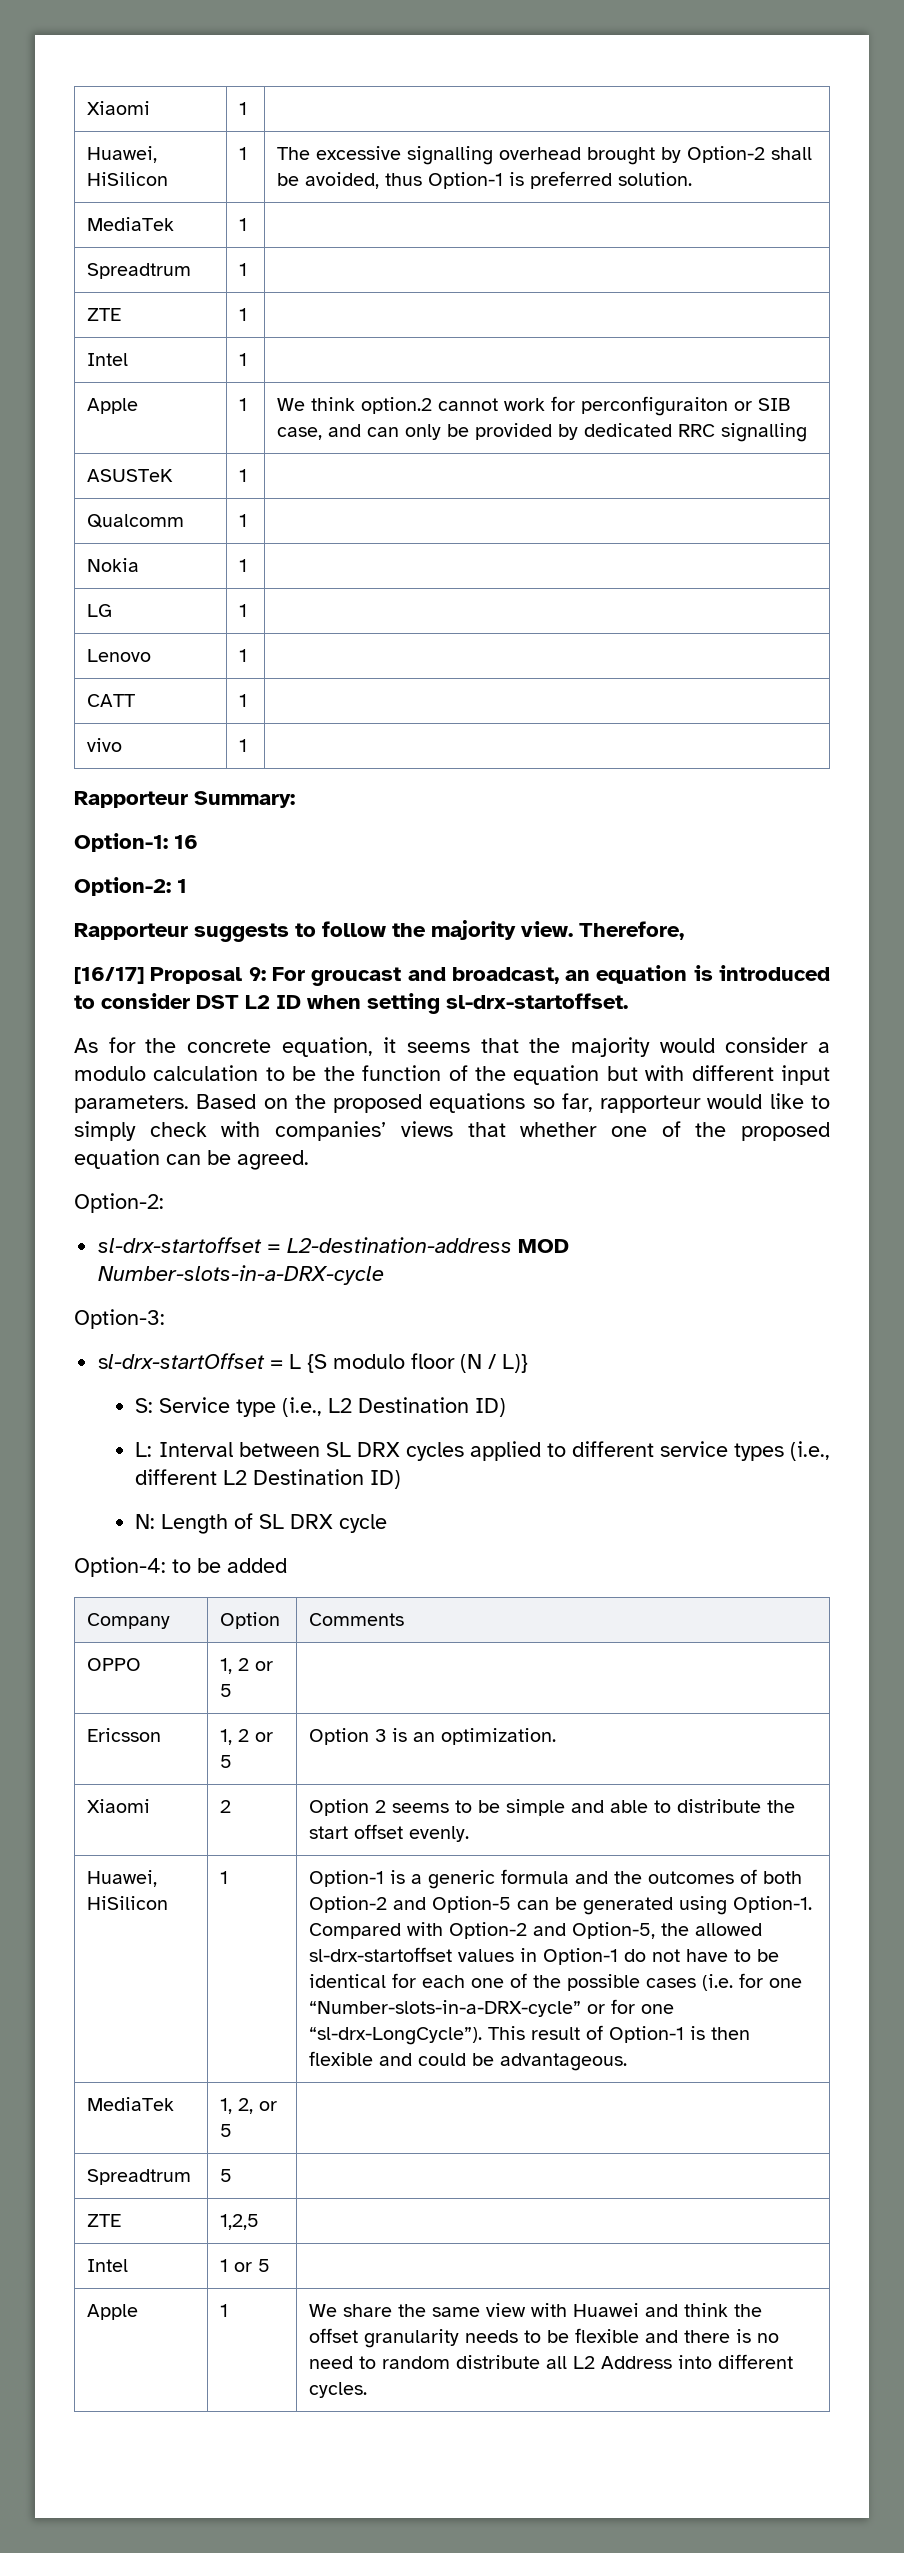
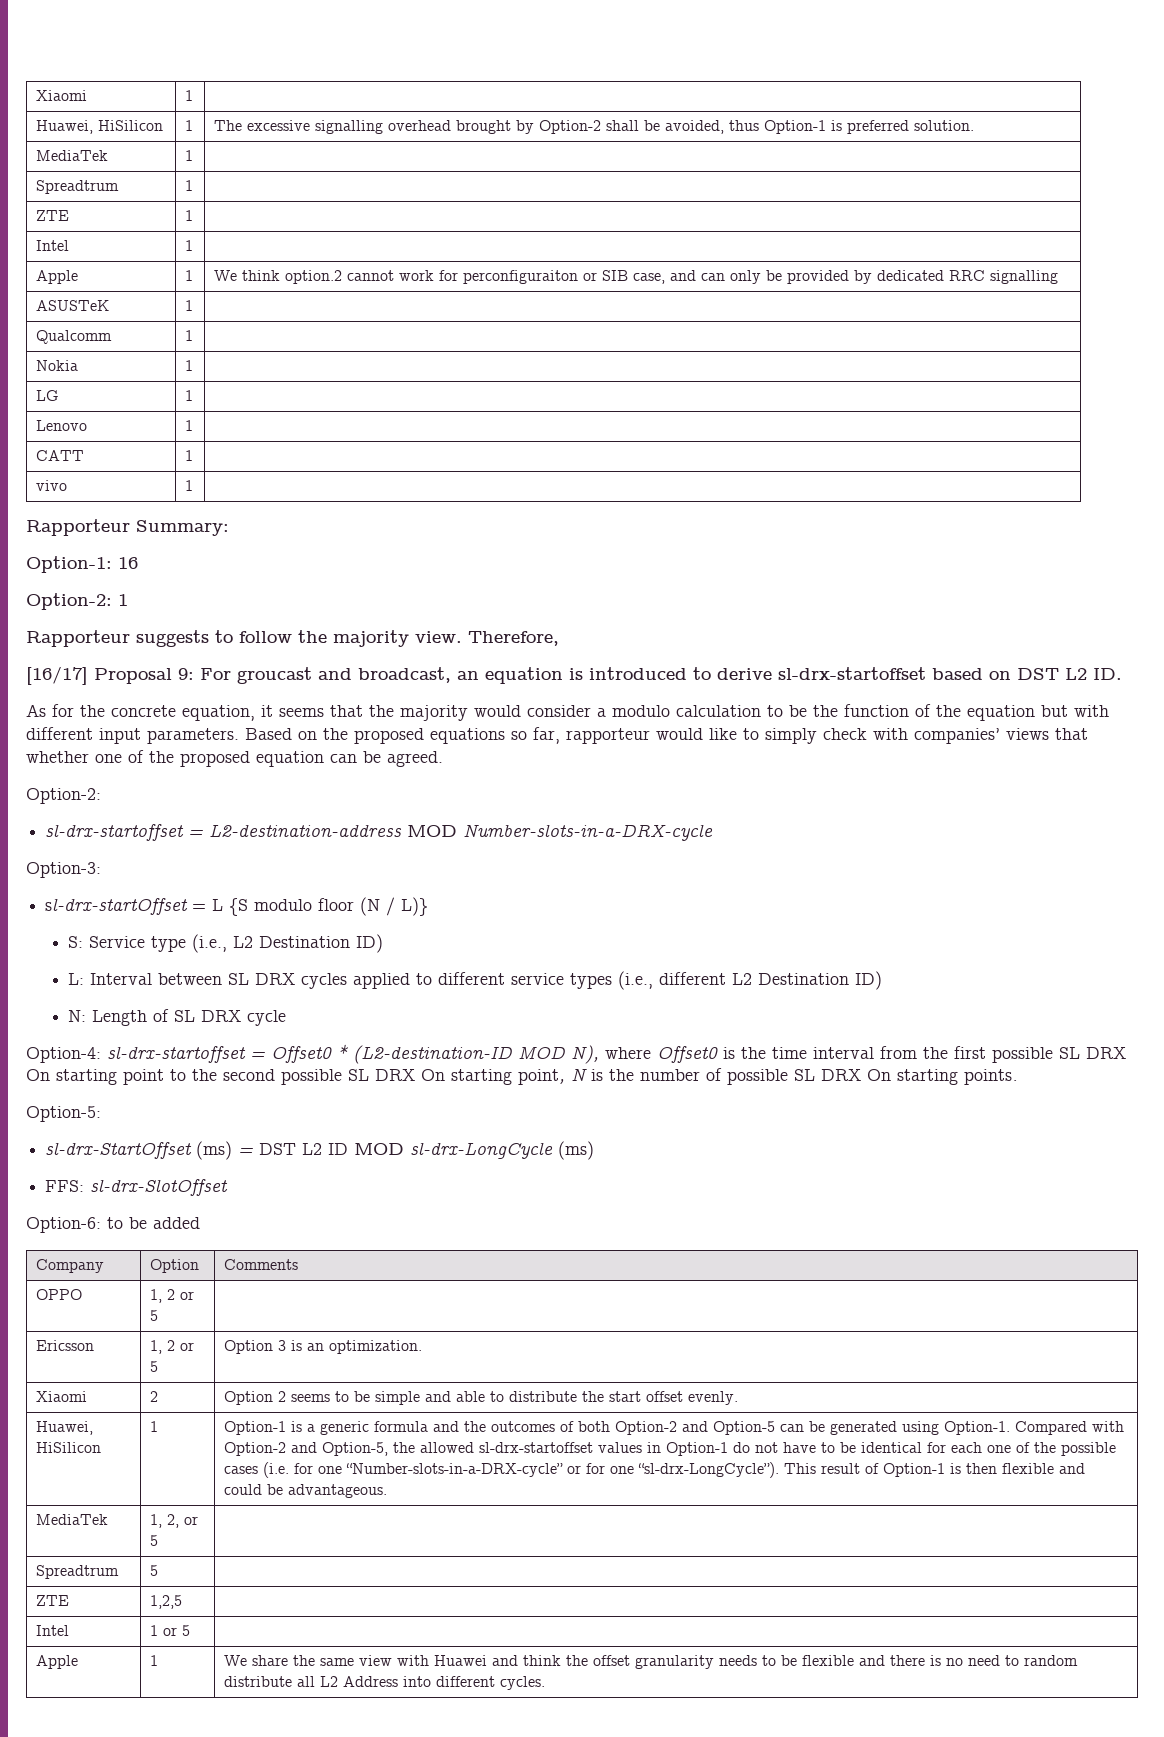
- [16/17] Proposal 9: For groucast and broadcast, an equation is introduced to consider DST L2 ID when setting sl-drx-startoffset.
+ [16/17] Proposal 9: For groucast and broadcast, an equation is introduced to derive sl-drx-startoffset based on DST L2 ID.
- Option-4: to be added
+ Option-4: sl-drx-startoffset = Offset0 * (L2-destination-ID MOD N), where Offset0 is the time interval from the first possible SL DRX On starting point to the second possible SL DRX On starting point, N is the number of possible SL DRX On starting points.
+ Option-5:
+ sl-drx-StartOffset (ms) = DST L2 ID MOD sl-drx-LongCycle (ms)
+ FFS: sl-drx-SlotOffset
+ Option-6: to be added

